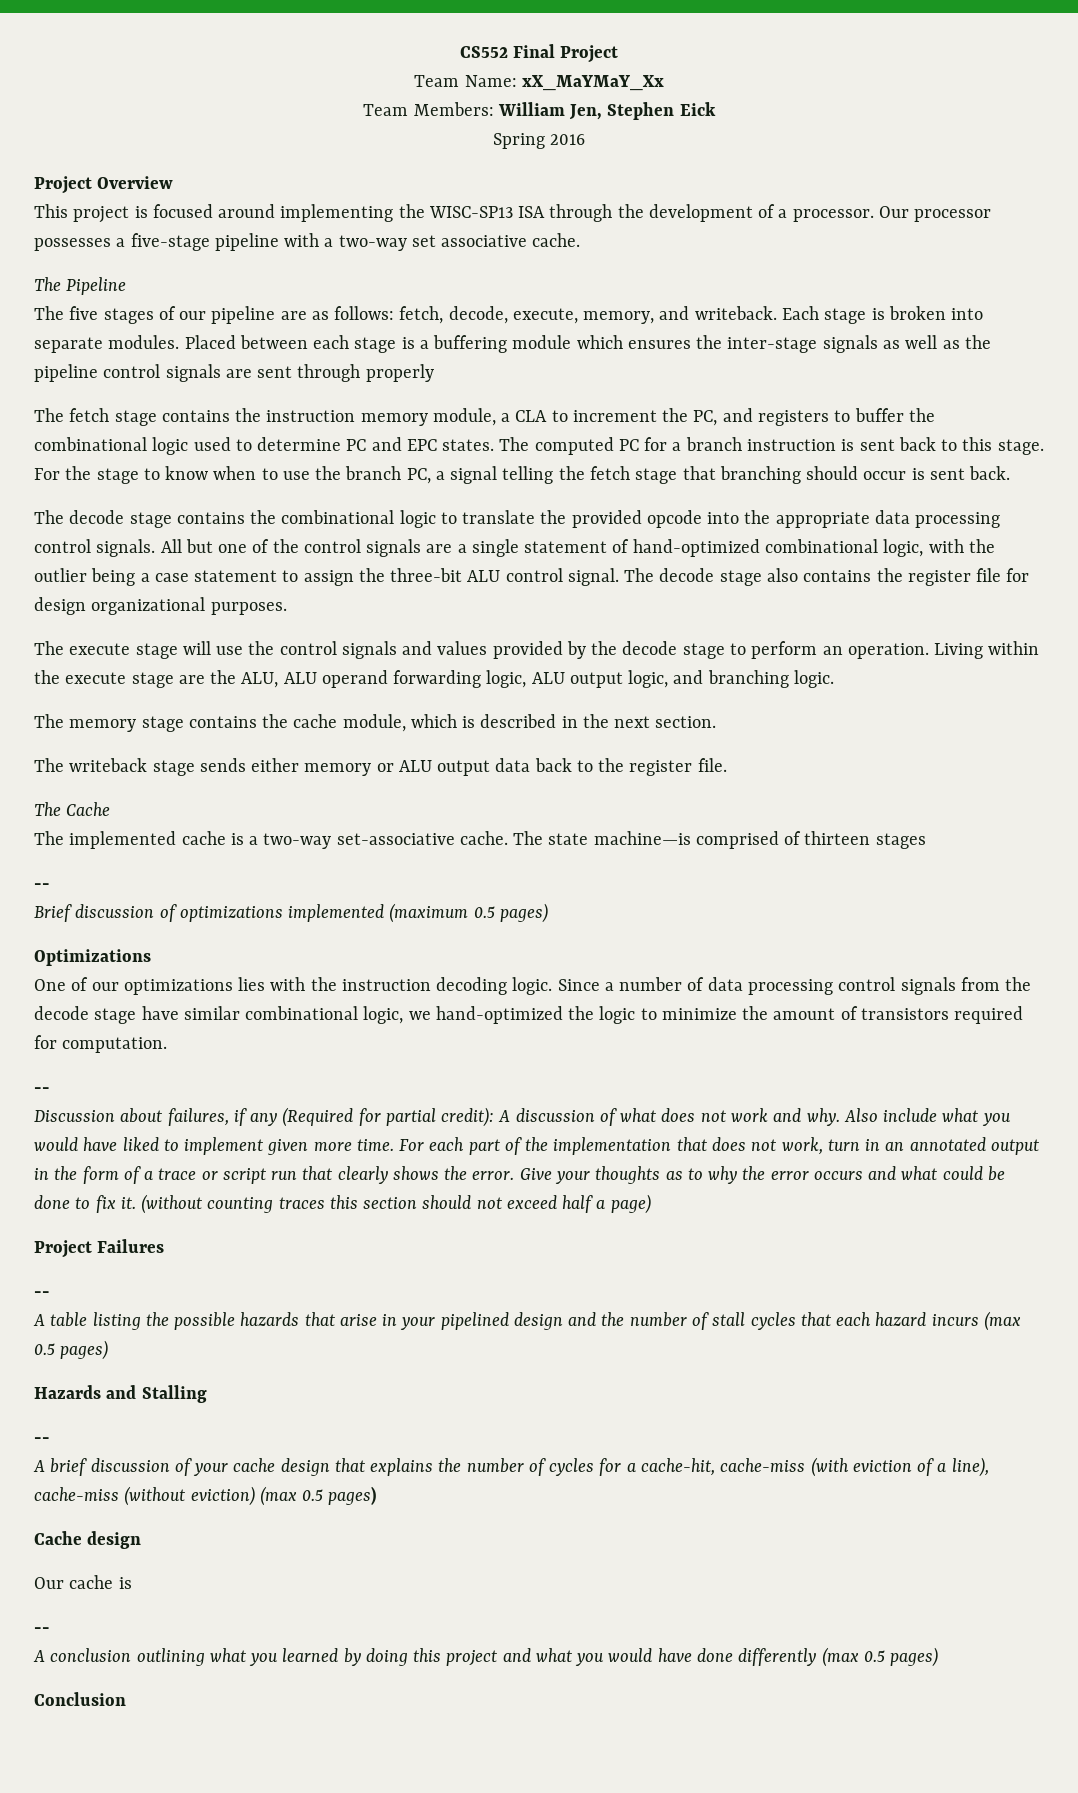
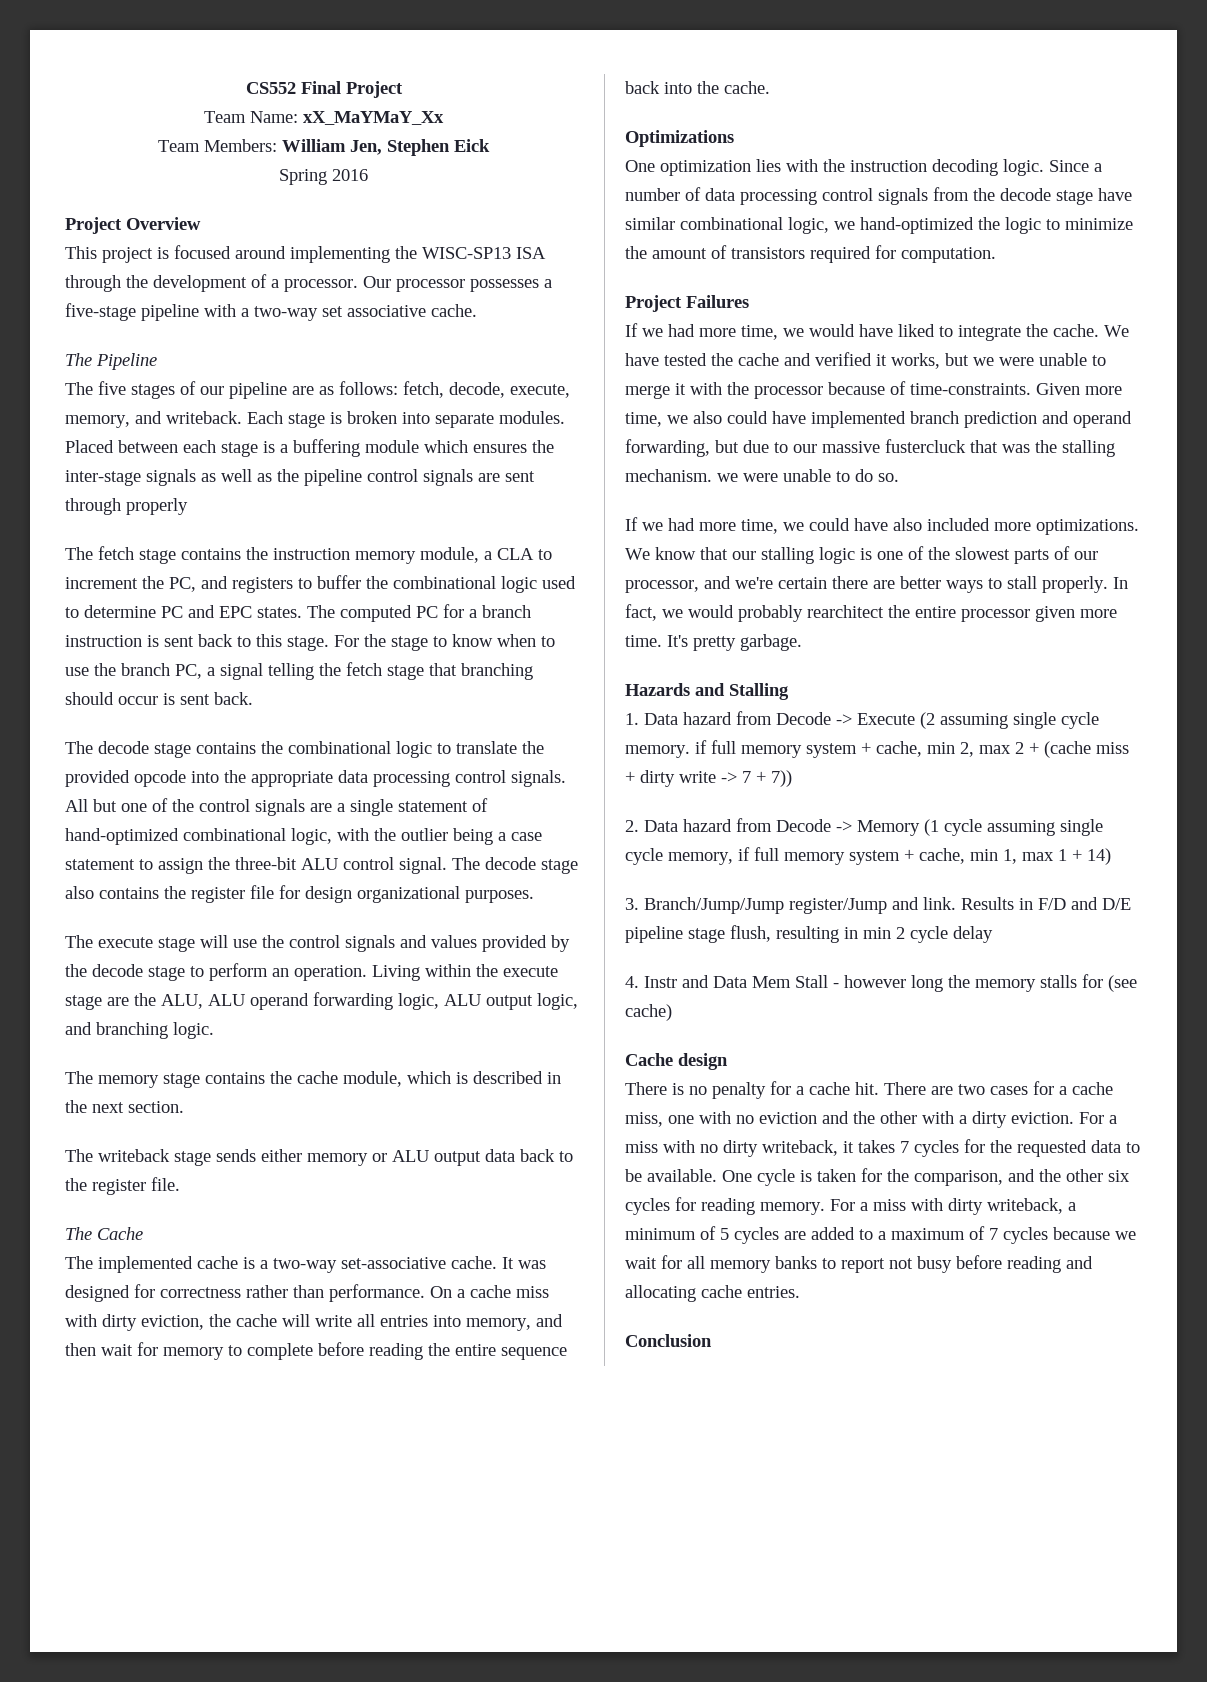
- The state machine—is comprised of thirteen stages
- --
- Brief discussion of optimizations implemented (maximum 0.5 pages)
+ It was designed for correctness rather than performance. On a cache miss with dirty eviction, the cache will write all entries into memory, and then wait for memory to complete before reading the entire sequence back into the cache.
- One of our optimizations lies with the instruction decoding logic.
+ One optimization lies with the instruction decoding logic.
  Since a number of data processing control signals from the decode stage have similar combinational logic, we hand-optimized the logic to minimize the amount of transistors required for computation.
- --
- Discussion about failures, if any (Required for partial credit): A discussion of what does not work and why. Also include what you would have liked to implement given more time. For each part of the implementation that does not work, turn in an annotated output in the form of a trace or script run that clearly shows the error. Give your thoughts as to why the error occurs and what could be done to fix it. (without counting traces this section should not exceed half a page)
  Project Failures
- --
- A table listing the possible hazards that arise in your pipelined design and the number of stall cycles that each hazard incurs (max 0.5 pages)
+ If we had more time, we would have liked to integrate the cache. We have tested the cache and verified it works, but we were unable to merge it with the processor because of time-constraints. Given more time, we also could have implemented branch prediction and operand forwarding, but due to our massive fustercluck that was the stalling mechanism. we were unable to do so.
+ If we had more time, we could have also included more optimizations. We know that our stalling logic is one of the slowest parts of our processor, and we're certain there are better ways to stall properly. In fact, we would probably rearchitect the entire processor given more time. It's pretty garbage.
  Hazards and Stalling
- --
- A brief discussion of your cache design that explains the number of cycles for a cache-hit, cache-miss (with eviction of a line), cache-miss (without eviction) (max 0.5 pages)
+ 1. Data hazard from Decode -> Execute (2 assuming single cycle memory. if full memory system + cache, min 2, max 2 + (cache miss + dirty write -> 7 + 7))
+ 2. Data hazard from Decode -> Memory (1 cycle assuming single cycle memory, if full memory system + cache, min 1, max 1 + 14)
+ 3. Branch/Jump/Jump register/Jump and link. Results in F/D and D/E pipeline stage flush, resulting in min 2 cycle delay
+ 4. Instr and Data Mem Stall - however long the memory stalls for (see cache)
  Cache design
- Our cache is
- --
- A conclusion outlining what you learned by doing this project and what you would have done differently (max 0.5 pages)
+ There is no penalty for a cache hit. There are two cases for a cache miss, one with no eviction and the other with a dirty eviction. For a miss with no dirty writeback, it takes 7 cycles for the requested data to be available. One cycle is taken for the comparison, and the other six cycles for reading memory. For a miss with dirty writeback, a minimum of 5 cycles are added to a maximum of 7 cycles because we wait for all memory banks to report not busy before reading and allocating cache entries.

